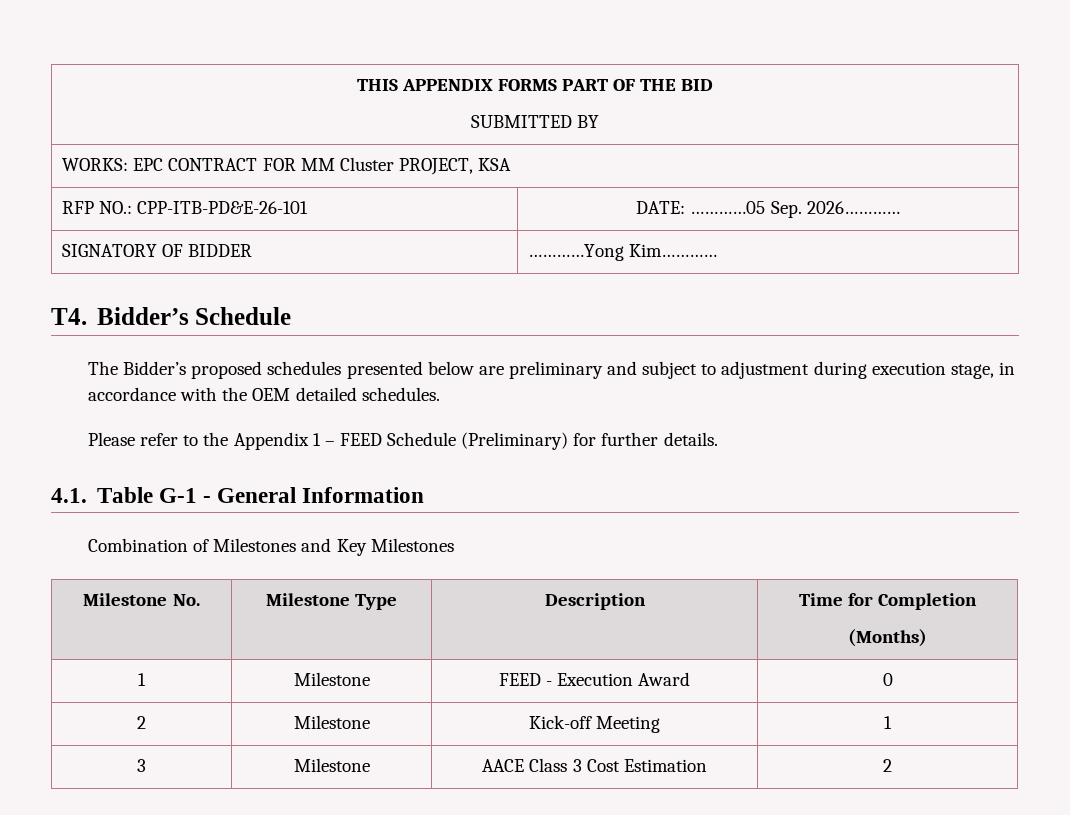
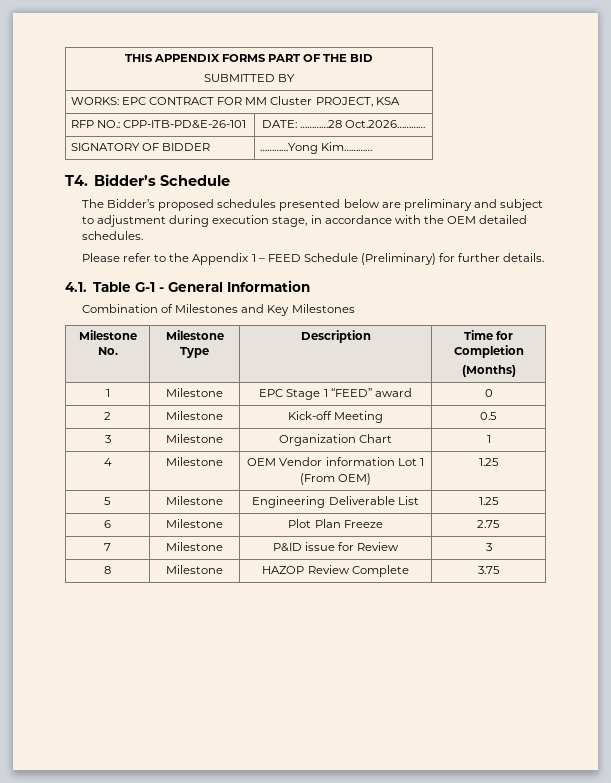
- RFP NO.: CPP-ITB-PD&E-26-101 | DATE: …………05 Sep. 2026…………
+ RFP NO.: CPP-ITB-PD&E-26-101 | DATE: …………28 Oct.2026…………
- 1 | Milestone | FEED - Execution Award | 0
+ 1 | Milestone | EPC Stage 1 “FEED” award | 0
- 2 | Milestone | Kick-off Meeting | 1
+ 2 | Milestone | Kick-off Meeting | 0.5
- 3 | Milestone | AACE Class 3 Cost Estimation | 2
+ 3 | Milestone | Organization Chart | 1
+ 4 | Milestone | OEM Vendor information Lot 1 (From OEM) | 1.25
+ 5 | Milestone | Engineering Deliverable List | 1.25
+ 6 | Milestone | Plot Plan Freeze | 2.75
+ 7 | Milestone | P&ID issue for Review | 3
+ 8 | Milestone | HAZOP Review Complete | 3.75

